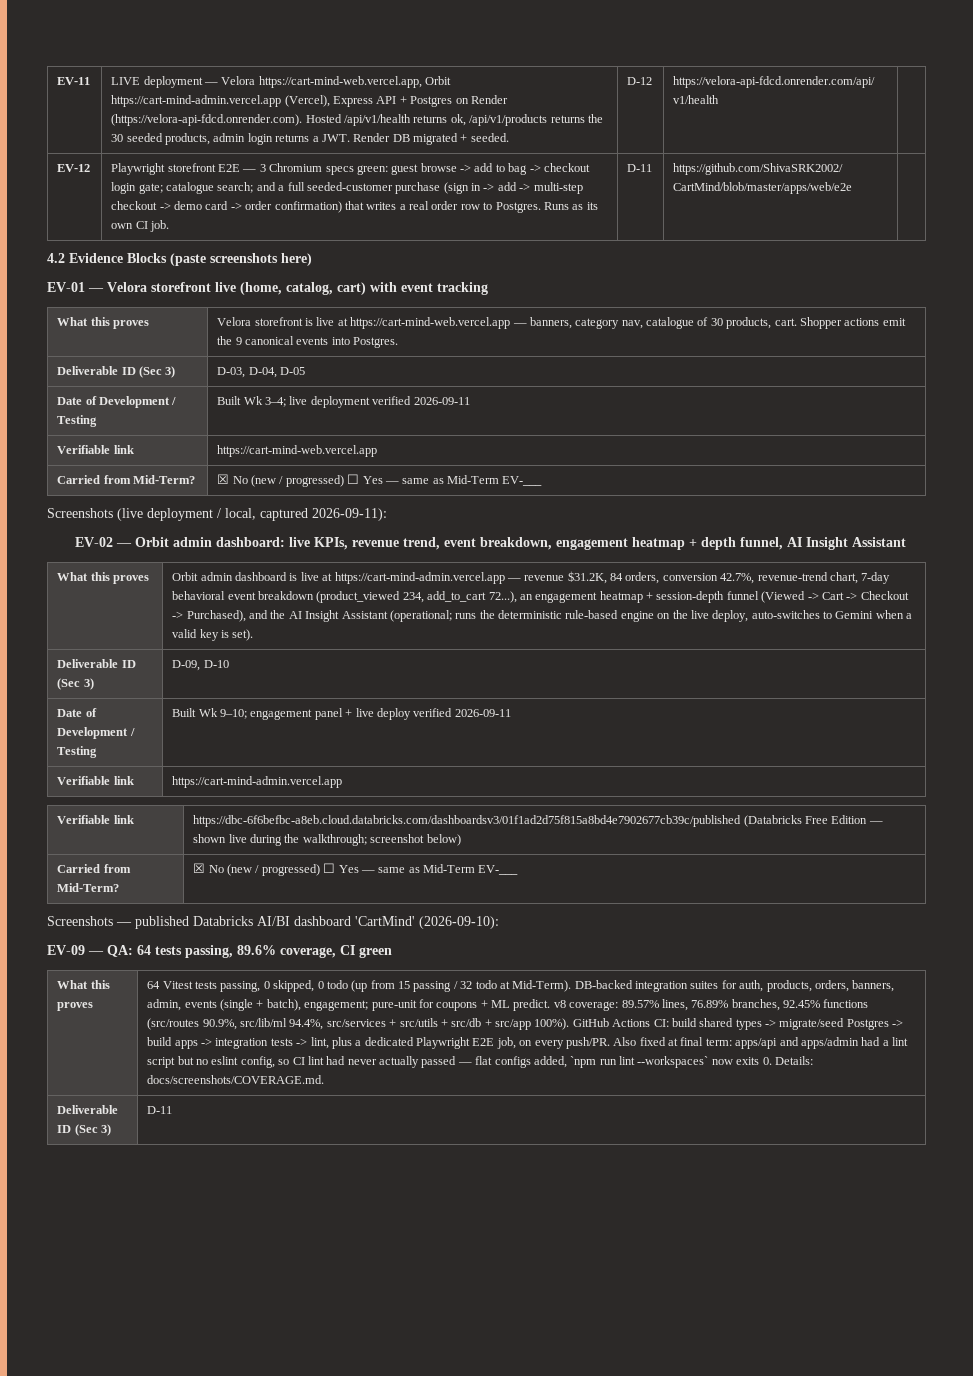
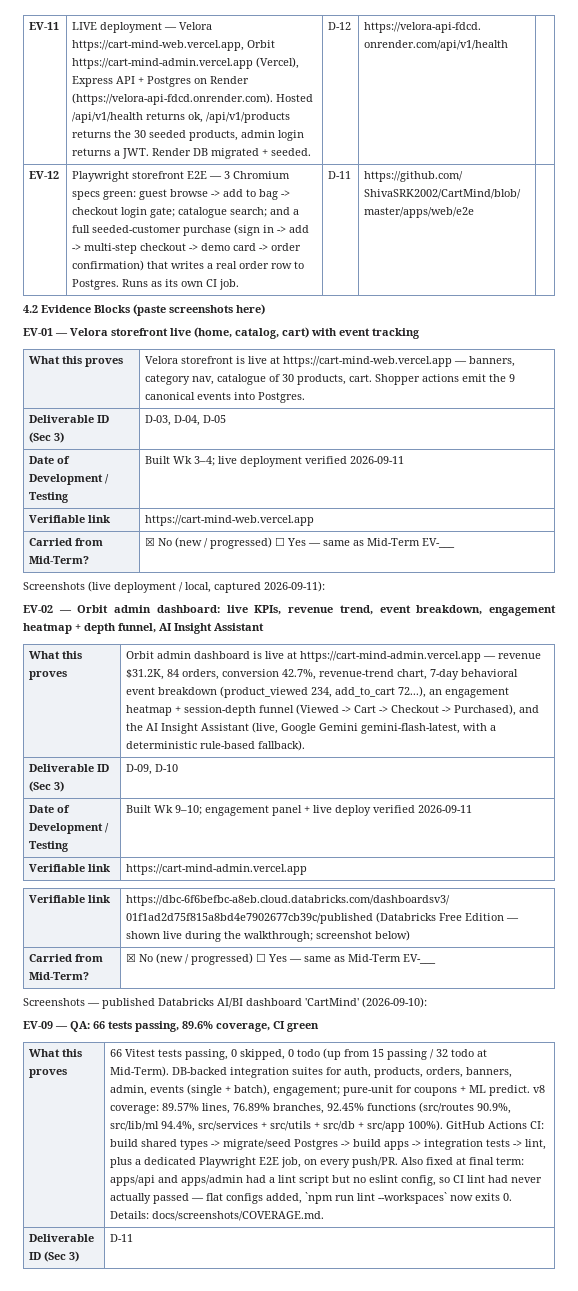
- Orbit admin dashboard is live at https://cart-mind-admin.vercel.app — revenue $31.2K, 84 orders, conversion 42.7%, revenue-trend chart, 7-day behavioral event breakdown (product_viewed 234, add_to_cart 72...), an engagement heatmap + session-depth funnel (Viewed -> Cart -> Checkout -> Purchased), and the AI Insight Assistant (operational; runs the deterministic rule-based engine on the live deploy, auto-switches to Gemini when a valid key is set).
+ Orbit admin dashboard is live at https://cart-mind-admin.vercel.app — revenue $31.2K, 84 orders, conversion 42.7%, revenue-trend chart, 7-day behavioral event breakdown (product_viewed 234, add_to_cart 72...), an engagement heatmap + session-depth funnel (Viewed -> Cart -> Checkout -> Purchased), and the AI Insight Assistant (live, Google Gemini gemini-flash-latest, with a deterministic rule-based fallback).
- EV-09 — QA: 64 tests passing, 89.6% coverage, CI green
+ EV-09 — QA: 66 tests passing, 89.6% coverage, CI green
- 64 Vitest tests passing, 0 skipped, 0 todo (up from 15 passing / 32 todo at Mid-Term).
+ 66 Vitest tests passing, 0 skipped, 0 todo (up from 15 passing / 32 todo at Mid-Term).

